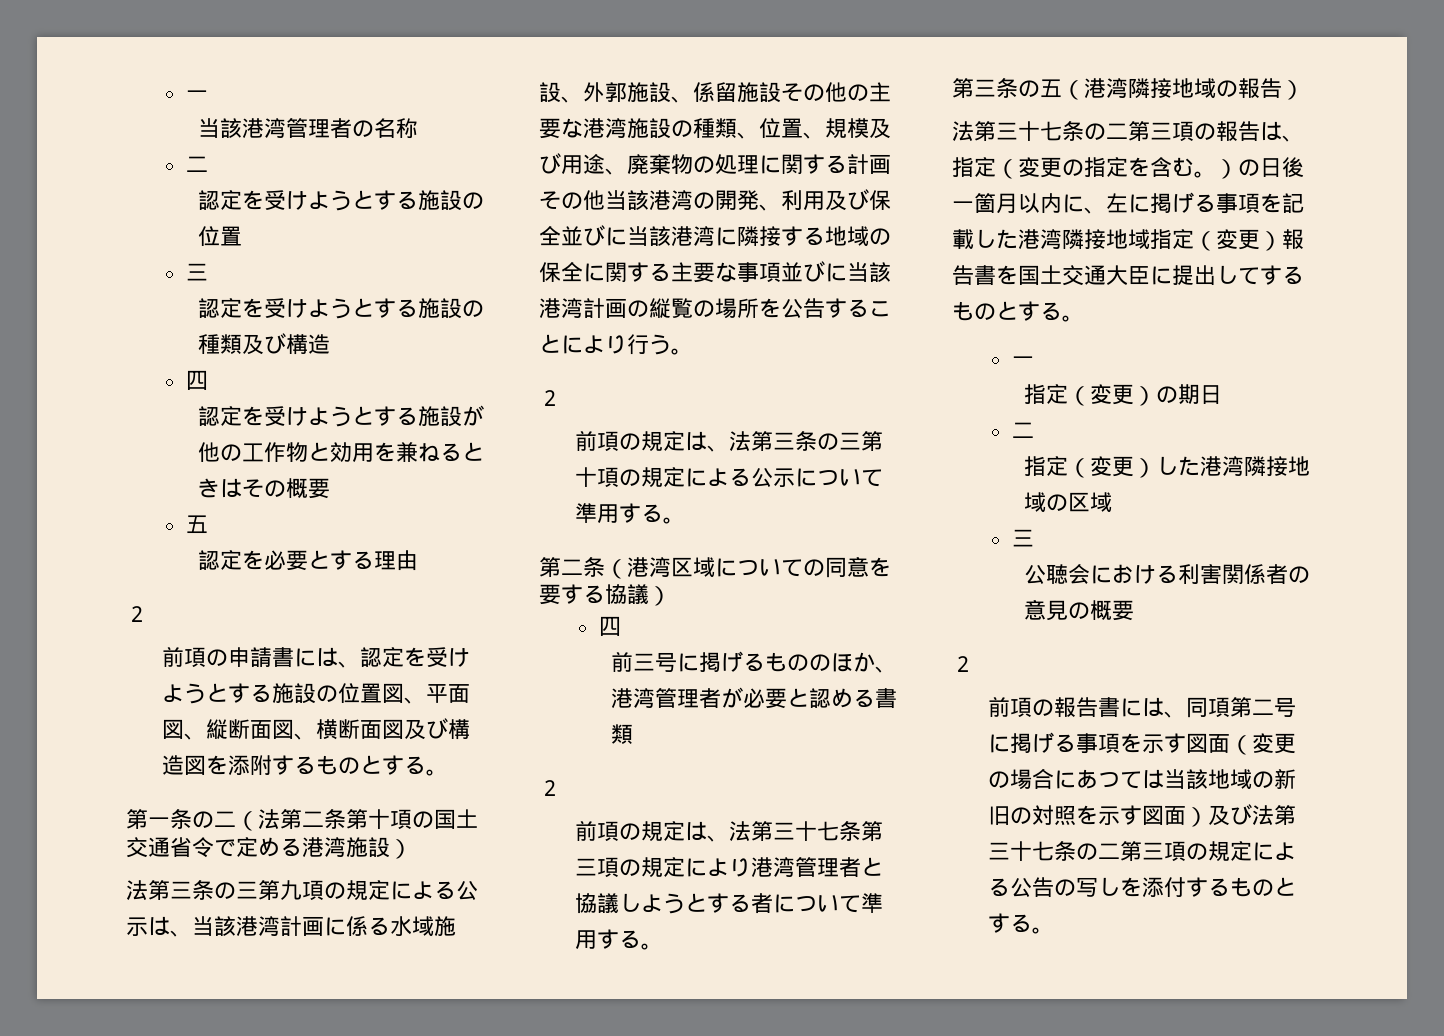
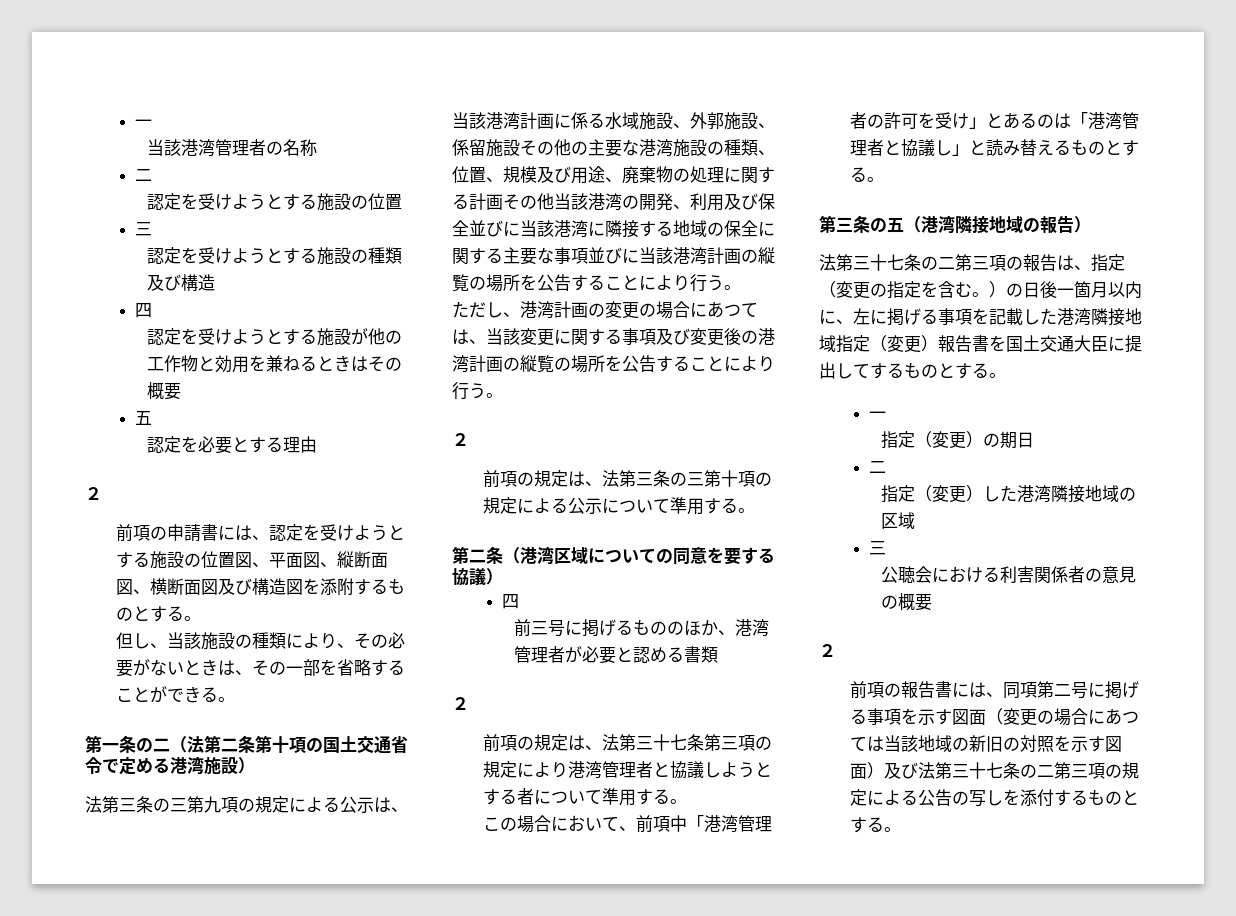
+ 但し、当該施設の種類により、その必要がないときは、その一部を省略することができる。
+ ただし、港湾計画の変更の場合にあつては、当該変更に関する事項及び変更後の港湾計画の縦覧の場所を公告することにより行う。
+ この場合において、前項中「港湾管理者の許可を受け」とあるのは「港湾管理者と協議し」と読み替えるものとする。

